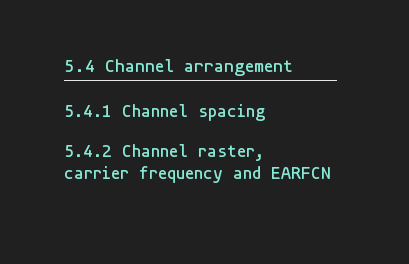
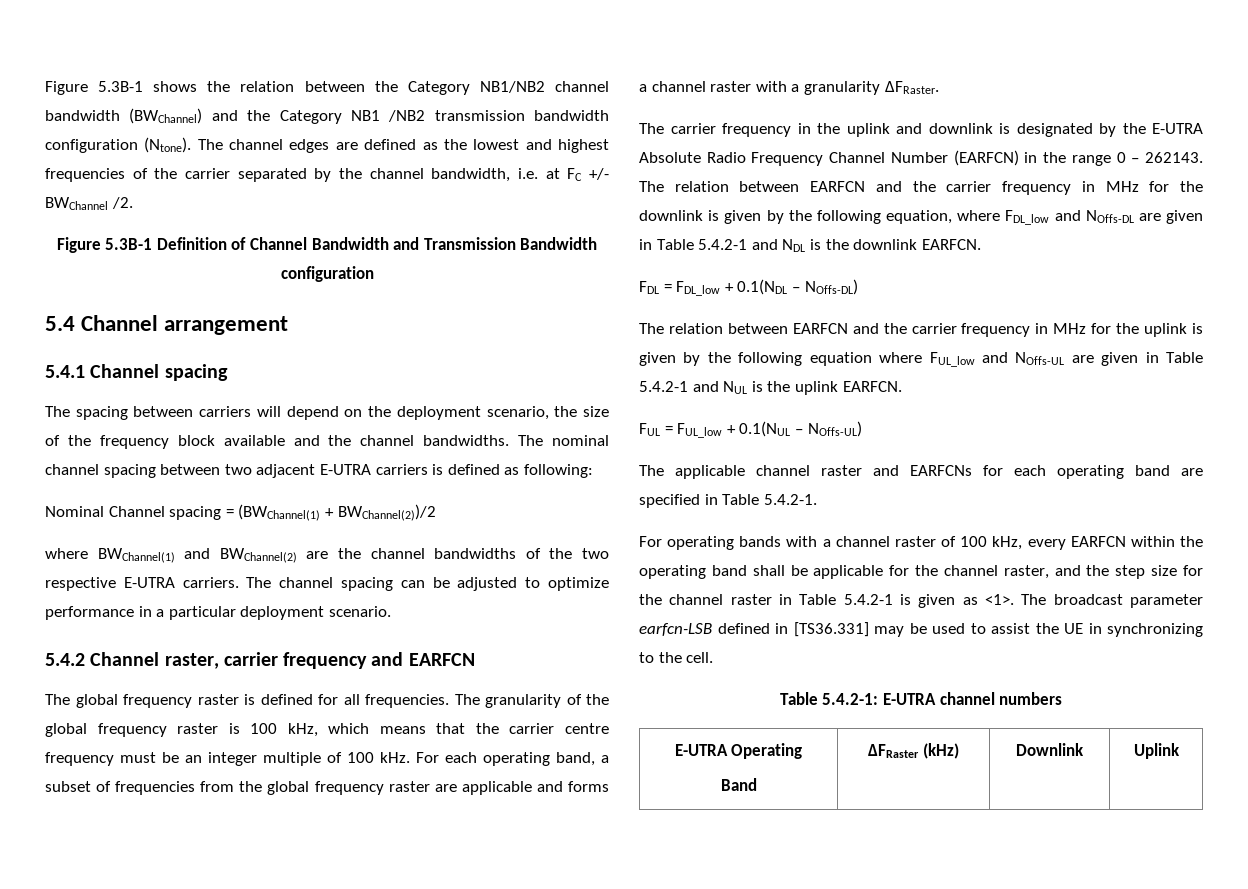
+ Figure 5.3B-1 shows the relation between the Category NB1/NB2 channel bandwidth (BWChannel) and the Category NB1 /NB2 transmission bandwidth configuration (Ntone). The channel edges are defined as the lowest and highest frequencies of the carrier separated by the channel bandwidth, i.e. at FC +/- BWChannel /2.
+ Figure 5.3B-1 Definition of Channel Bandwidth and Transmission Bandwidth configuration
+ The spacing between carriers will depend on the deployment scenario, the size of the frequency block available and the channel bandwidths. The nominal channel spacing between two adjacent E-UTRA carriers is defined as following:
+ Nominal Channel spacing = (BWChannel(1) + BWChannel(2))/2
+ where BWChannel(1) and BWChannel(2) are the channel bandwidths of the two respective E-UTRA carriers. The channel spacing can be adjusted to optimize performance in a particular deployment scenario.
+ The global frequency raster is defined for all frequencies. The granularity of the global frequency raster is 100 kHz, which means that the carrier centre frequency must be an integer multiple of 100 kHz. For each operating band, a subset of frequencies from the global frequency raster are applicable and forms a channel raster with a granularity ΔFRaster.
+ The carrier frequency in the uplink and downlink is designated by the E-UTRA Absolute Radio Frequency Channel Number (EARFCN) in the range 0 – 262143. The relation between EARFCN and the carrier frequency in MHz for the downlink is given by the following equation, where FDL_low and NOffs-DL are given in Table 5.4.2-1 and NDL is the downlink EARFCN.
+ FDL = FDL_low + 0.1(NDL – NOffs-DL)
+ The relation between EARFCN and the carrier frequency in MHz for the uplink is given by the following equation where FUL_low and NOffs-UL are given in Table 5.4.2-1 and NUL is the uplink EARFCN.
+ FUL = FUL_low + 0.1(NUL – NOffs-UL)
+ The applicable channel raster and EARFCNs for each operating band are specified in Table 5.4.2-1.
+ For operating bands with a channel raster of 100 kHz, every EARFCN within the operating band shall be applicable for the channel raster, and the step size for the channel raster in Table 5.4.2-1 is given as <1>. The broadcast parameter earfcn-LSB defined in [TS36.331] may be used to assist the UE in synchronizing to the cell.
+ Table 5.4.2-1: E-UTRA channel numbers
+ E-UTRA Operating
+ Band | ΔFRaster (kHz) | Downlink | Uplink

